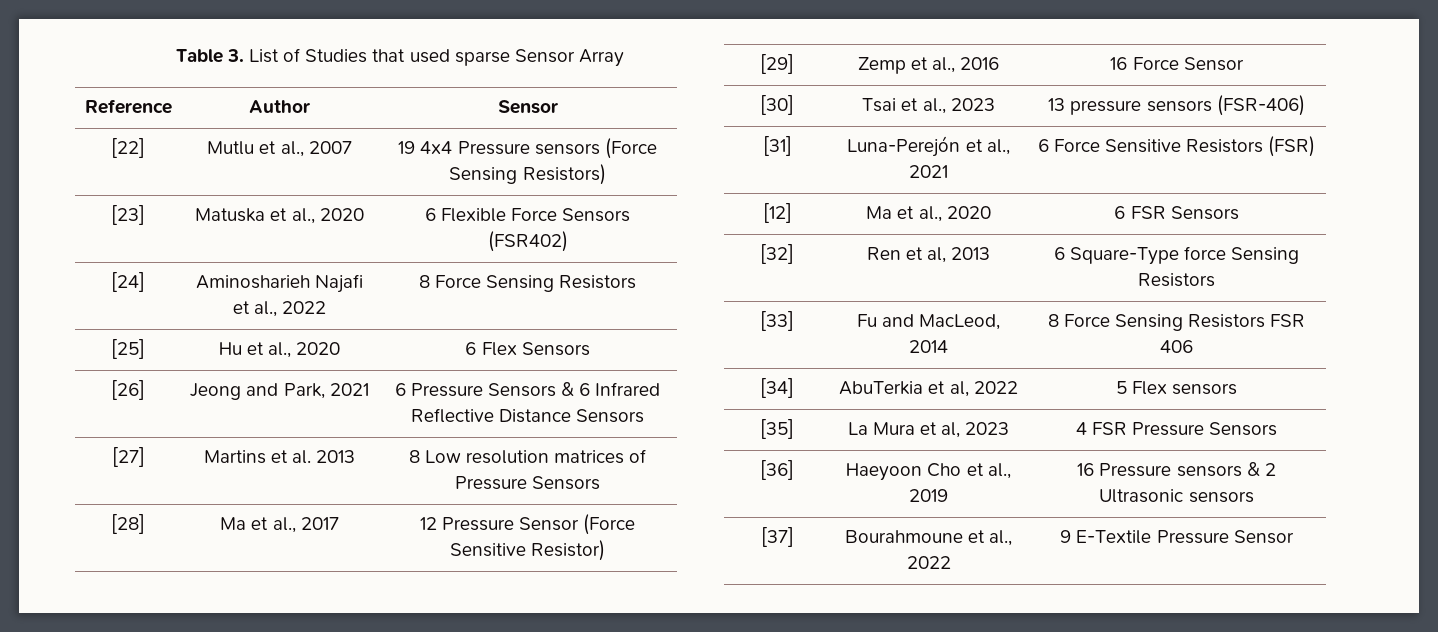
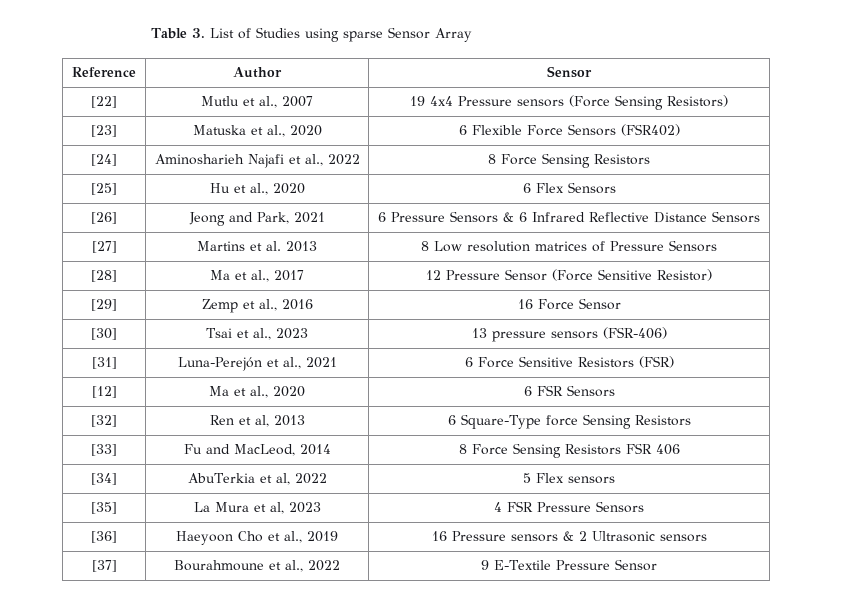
- Table 3. List of Studies that used sparse Sensor Array
+ Table 3. List of Studies using sparse Sensor Array

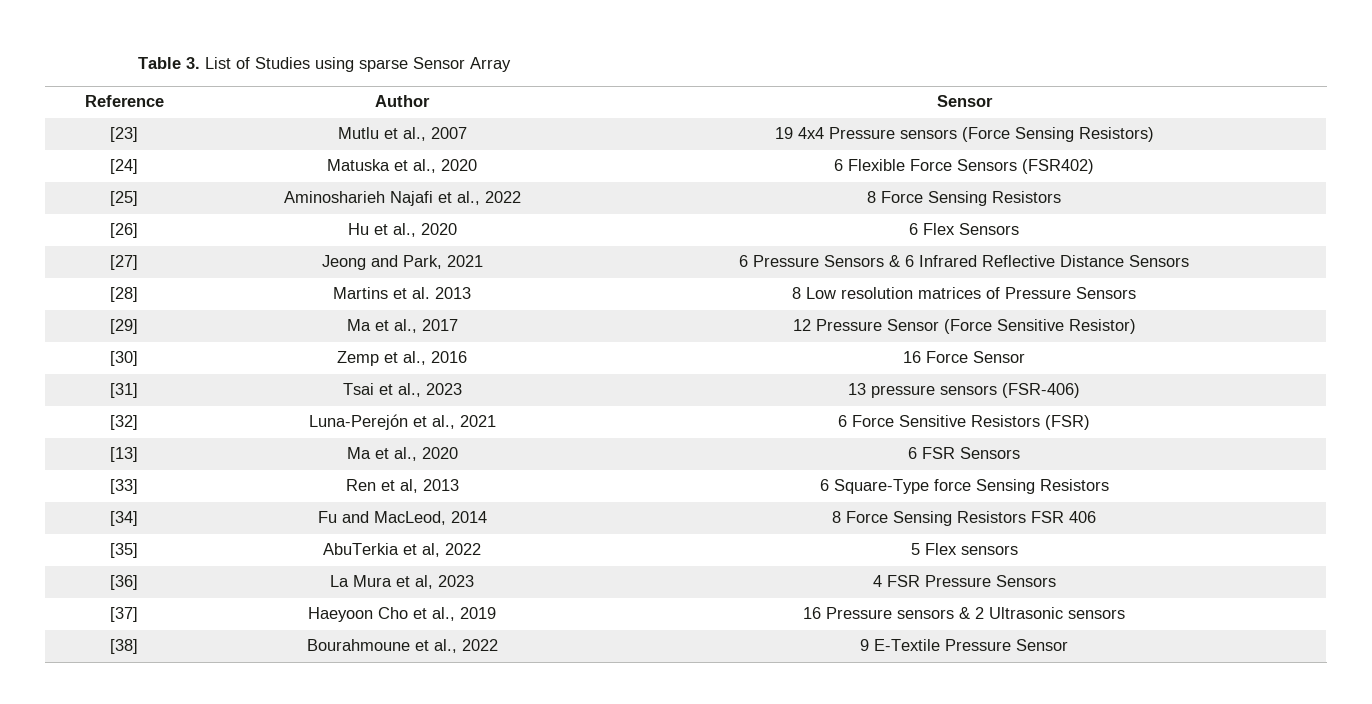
- [22] | Mutlu et al., 2007 | 19 4x4 Pressure sensors (Force Sensing Resistors)
+ [23] | Mutlu et al., 2007 | 19 4x4 Pressure sensors (Force Sensing Resistors)
- [23] | Matuska et al., 2020 | 6 Flexible Force Sensors (FSR402)
+ [24] | Matuska et al., 2020 | 6 Flexible Force Sensors (FSR402)
- [24] | Aminosharieh Najafi et al., 2022 | 8 Force Sensing Resistors
+ [25] | Aminosharieh Najafi et al., 2022 | 8 Force Sensing Resistors
- [25] | Hu et al., 2020 | 6 Flex Sensors
+ [26] | Hu et al., 2020 | 6 Flex Sensors
- [26] | Jeong and Park, 2021 | 6 Pressure Sensors & 6 Infrared Reflective Distance Sensors
+ [27] | Jeong and Park, 2021 | 6 Pressure Sensors & 6 Infrared Reflective Distance Sensors
- [27] | Martins et al. 2013 | 8 Low resolution matrices of Pressure Sensors
+ [28] | Martins et al. 2013 | 8 Low resolution matrices of Pressure Sensors
- [28] | Ma et al., 2017 | 12 Pressure Sensor (Force Sensitive Resistor)
+ [29] | Ma et al., 2017 | 12 Pressure Sensor (Force Sensitive Resistor)
- [29] | Zemp et al., 2016 | 16 Force Sensor
+ [30] | Zemp et al., 2016 | 16 Force Sensor
- [30] | Tsai et al., 2023 | 13 pressure sensors (FSR-406)
+ [31] | Tsai et al., 2023 | 13 pressure sensors (FSR-406)
- [31] | Luna-Perejón et al., 2021 | 6 Force Sensitive Resistors (FSR)
+ [32] | Luna-Perejón et al., 2021 | 6 Force Sensitive Resistors (FSR)
- [12] | Ma et al., 2020 | 6 FSR Sensors
+ [13] | Ma et al., 2020 | 6 FSR Sensors
- [32] | Ren et al, 2013 | 6 Square-Type force Sensing Resistors
+ [33] | Ren et al, 2013 | 6 Square-Type force Sensing Resistors
- [33] | Fu and MacLeod, 2014 | 8 Force Sensing Resistors FSR 406
+ [34] | Fu and MacLeod, 2014 | 8 Force Sensing Resistors FSR 406
- [34] | AbuTerkia et al, 2022 | 5 Flex sensors
+ [35] | AbuTerkia et al, 2022 | 5 Flex sensors
- [35] | La Mura et al, 2023 | 4 FSR Pressure Sensors
+ [36] | La Mura et al, 2023 | 4 FSR Pressure Sensors
- [36] | Haeyoon Cho et al., 2019 | 16 Pressure sensors & 2 Ultrasonic sensors
+ [37] | Haeyoon Cho et al., 2019 | 16 Pressure sensors & 2 Ultrasonic sensors
- [37] | Bourahmoune et al., 2022 | 9 E-Textile Pressure Sensor
+ [38] | Bourahmoune et al., 2022 | 9 E-Textile Pressure Sensor

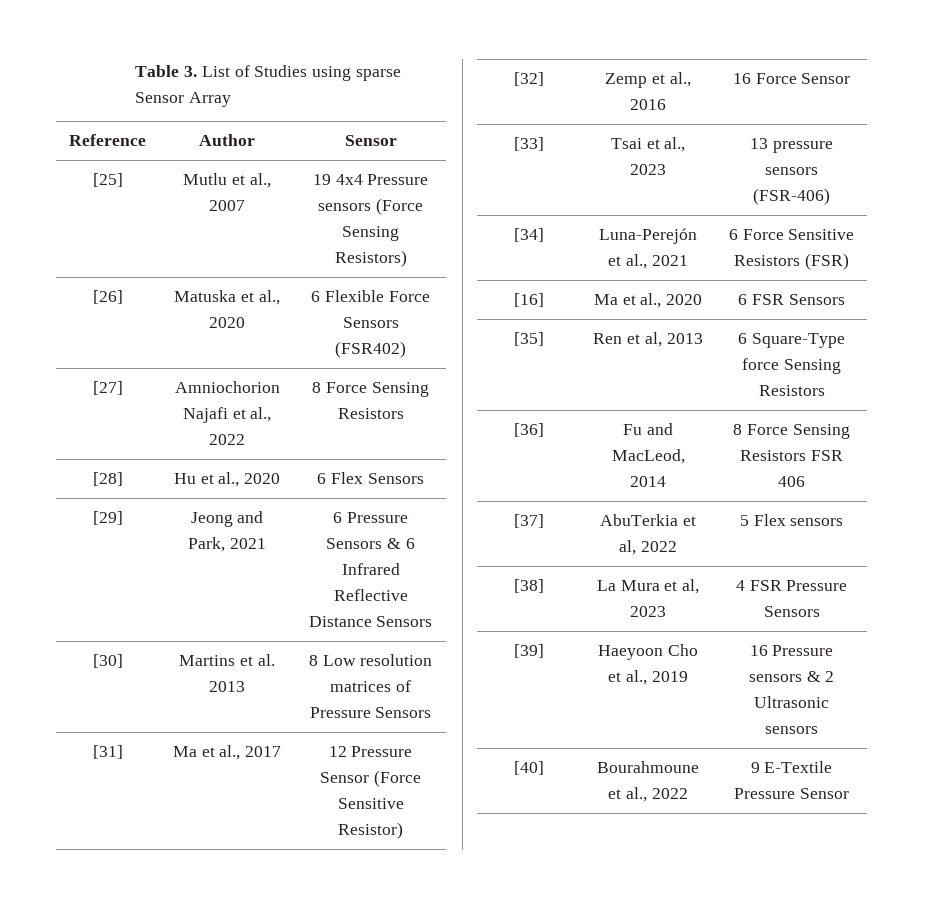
- [23] | Mutlu et al., 2007 | 19 4x4 Pressure sensors (Force Sensing Resistors)
+ [25] | Mutlu et al., 2007 | 19 4x4 Pressure sensors (Force Sensing Resistors)
- [24] | Matuska et al., 2020 | 6 Flexible Force Sensors (FSR402)
+ [26] | Matuska et al., 2020 | 6 Flexible Force Sensors (FSR402)
- [25] | Aminosharieh Najafi et al., 2022 | 8 Force Sensing Resistors
+ [27] | Amniochorion Najafi et al., 2022 | 8 Force Sensing Resistors
- [26] | Hu et al., 2020 | 6 Flex Sensors
+ [28] | Hu et al., 2020 | 6 Flex Sensors
- [27] | Jeong and Park, 2021 | 6 Pressure Sensors & 6 Infrared Reflective Distance Sensors
+ [29] | Jeong and Park, 2021 | 6 Pressure Sensors & 6 Infrared Reflective Distance Sensors
- [28] | Martins et al. 2013 | 8 Low resolution matrices of Pressure Sensors
+ [30] | Martins et al. 2013 | 8 Low resolution matrices of Pressure Sensors
- [29] | Ma et al., 2017 | 12 Pressure Sensor (Force Sensitive Resistor)
+ [31] | Ma et al., 2017 | 12 Pressure Sensor (Force Sensitive Resistor)
- [30] | Zemp et al., 2016 | 16 Force Sensor
+ [32] | Zemp et al., 2016 | 16 Force Sensor
- [31] | Tsai et al., 2023 | 13 pressure sensors (FSR-406)
+ [33] | Tsai et al., 2023 | 13 pressure sensors (FSR-406)
- [32] | Luna-Perejón et al., 2021 | 6 Force Sensitive Resistors (FSR)
+ [34] | Luna-Perejón et al., 2021 | 6 Force Sensitive Resistors (FSR)
- [13] | Ma et al., 2020 | 6 FSR Sensors
+ [16] | Ma et al., 2020 | 6 FSR Sensors
- [33] | Ren et al, 2013 | 6 Square-Type force Sensing Resistors
+ [35] | Ren et al, 2013 | 6 Square-Type force Sensing Resistors
- [34] | Fu and MacLeod, 2014 | 8 Force Sensing Resistors FSR 406
+ [36] | Fu and MacLeod, 2014 | 8 Force Sensing Resistors FSR 406
- [35] | AbuTerkia et al, 2022 | 5 Flex sensors
+ [37] | AbuTerkia et al, 2022 | 5 Flex sensors
- [36] | La Mura et al, 2023 | 4 FSR Pressure Sensors
+ [38] | La Mura et al, 2023 | 4 FSR Pressure Sensors
- [37] | Haeyoon Cho et al., 2019 | 16 Pressure sensors & 2 Ultrasonic sensors
+ [39] | Haeyoon Cho et al., 2019 | 16 Pressure sensors & 2 Ultrasonic sensors
- [38] | Bourahmoune et al., 2022 | 9 E-Textile Pressure Sensor
+ [40] | Bourahmoune et al., 2022 | 9 E-Textile Pressure Sensor

